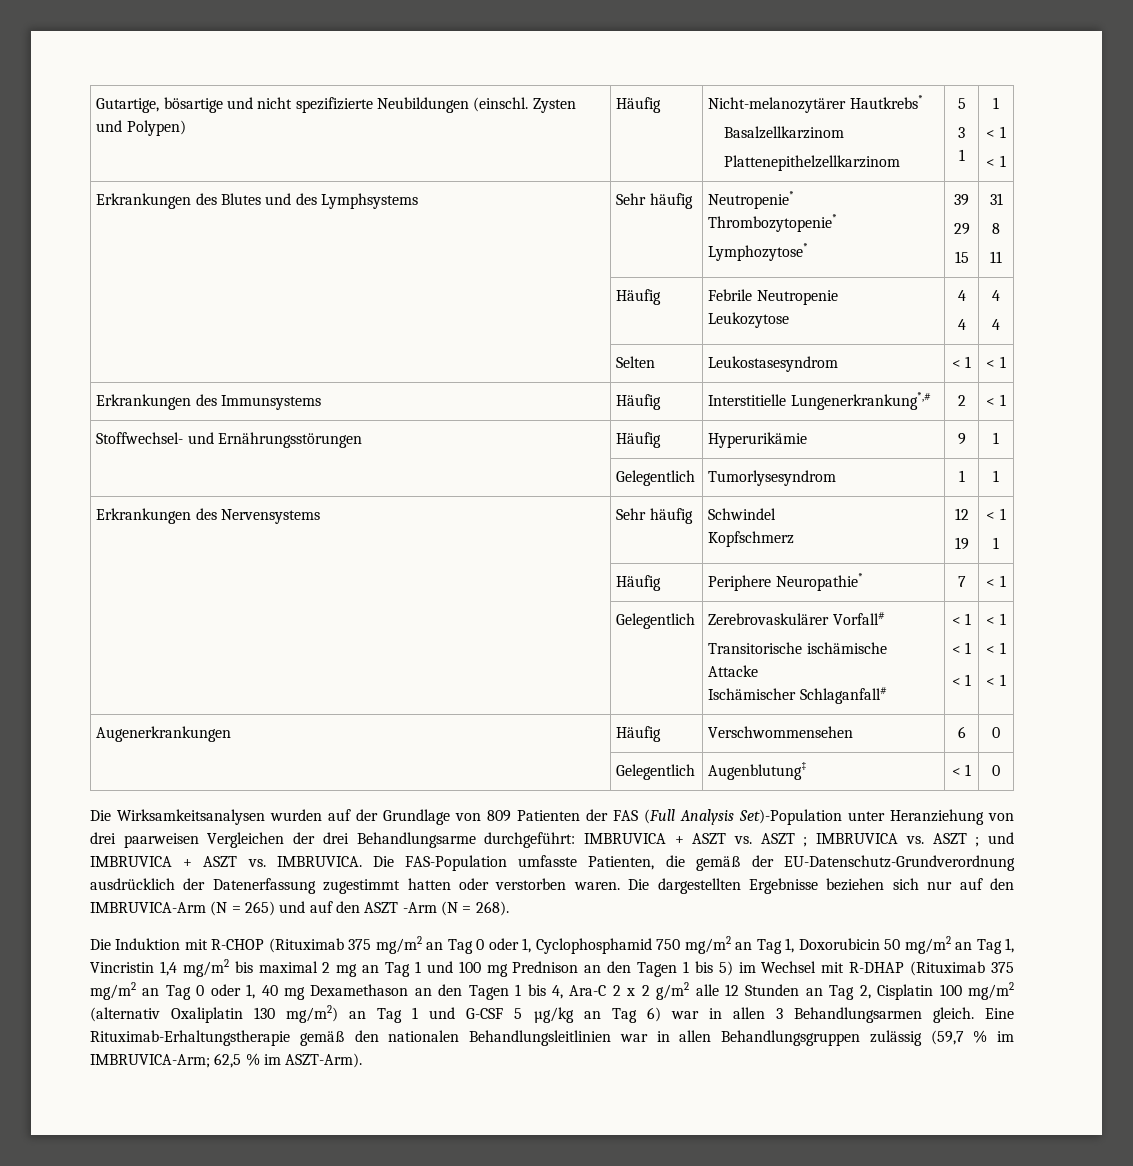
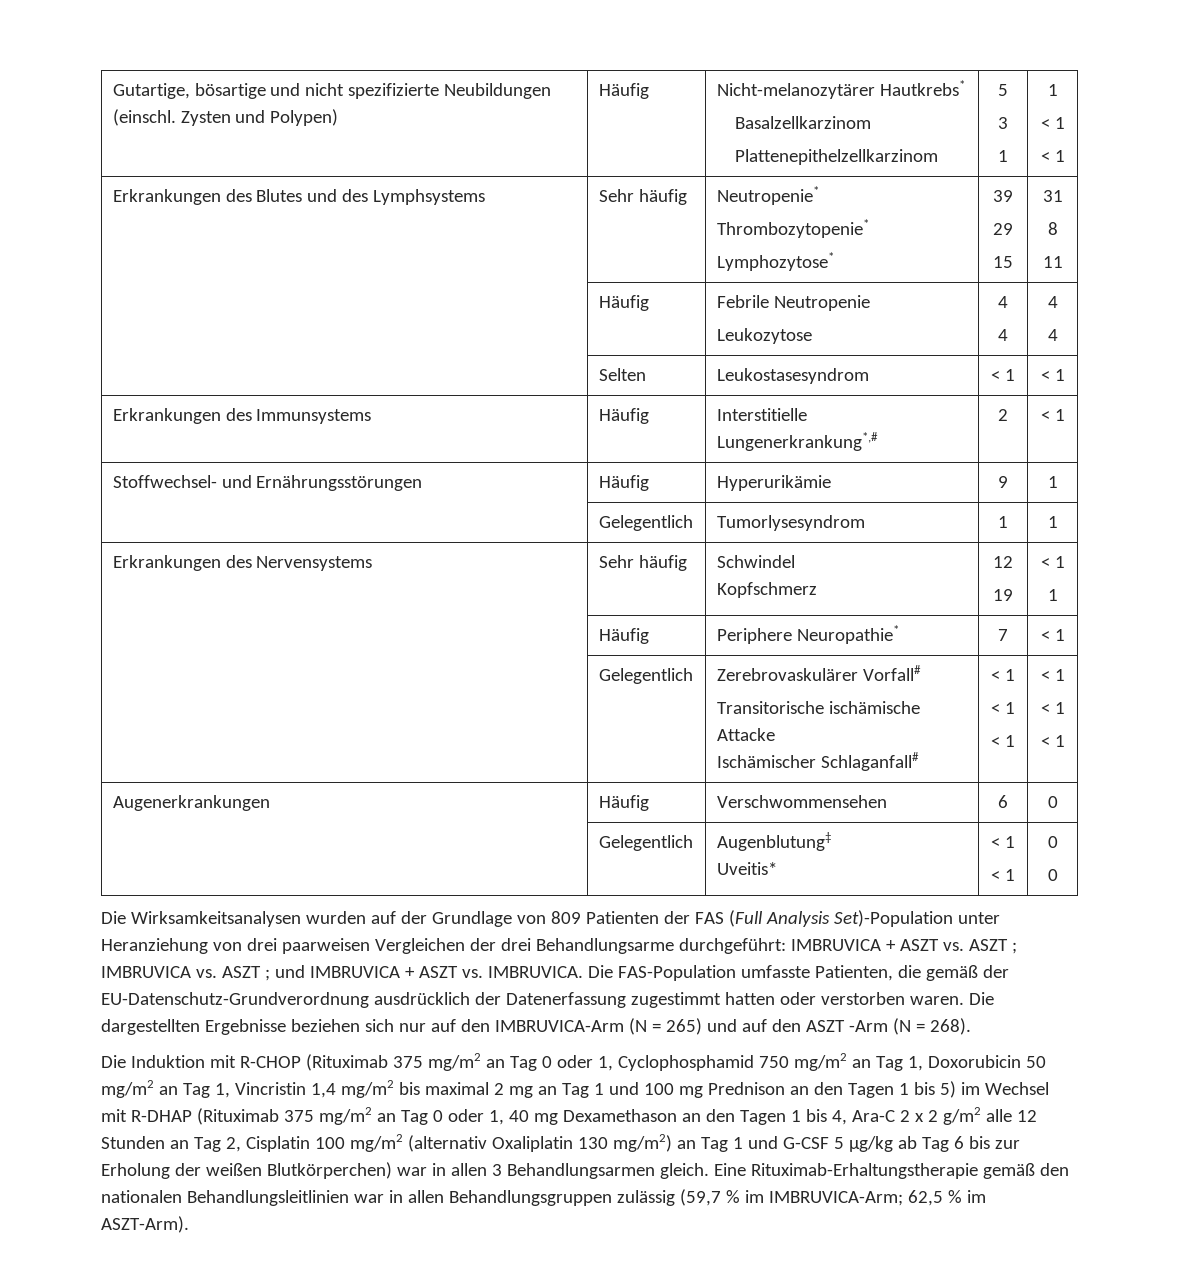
- | Gelegentlich | Augenblutung‡ | < 1 | 0
+ | Gelegentlich | Augenblutung‡
+ Uveitis* | < 1
+ < 1 | 0
+ 0
- Die Induktion mit R-CHOP (Rituximab 375 mg/m2 an Tag 0 oder 1, Cyclophosphamid 750 mg/m2 an Tag 1, Doxorubicin 50 mg/m2 an Tag 1, Vincristin 1,4 mg/m2 bis maximal 2 mg an Tag 1 und 100 mg Prednison an den Tagen 1 bis 5) im Wechsel mit R-DHAP (Rituximab 375 mg/m2 an Tag 0 oder 1, 40 mg Dexamethason an den Tagen 1 bis 4, Ara-C 2 x 2 g/m2 alle 12 Stunden an Tag 2, Cisplatin 100 mg/m2 (alternativ Oxaliplatin 130 mg/m2) an Tag 1 und G-CSF 5 µg/kg an Tag 6) war in allen 3 Behandlungsarmen gleich.
+ Die Induktion mit R-CHOP (Rituximab 375 mg/m2 an Tag 0 oder 1, Cyclophosphamid 750 mg/m2 an Tag 1, Doxorubicin 50 mg/m2 an Tag 1, Vincristin 1,4 mg/m2 bis maximal 2 mg an Tag 1 und 100 mg Prednison an den Tagen 1 bis 5) im Wechsel mit R-DHAP (Rituximab 375 mg/m2 an Tag 0 oder 1, 40 mg Dexamethason an den Tagen 1 bis 4, Ara-C 2 x 2 g/m2 alle 12 Stunden an Tag 2, Cisplatin 100 mg/m2 (alternativ Oxaliplatin 130 mg/m2) an Tag 1 und G-CSF 5 µg/kg ab Tag 6 bis zur Erholung der weißen Blutkörperchen) war in allen 3 Behandlungsarmen gleich.

